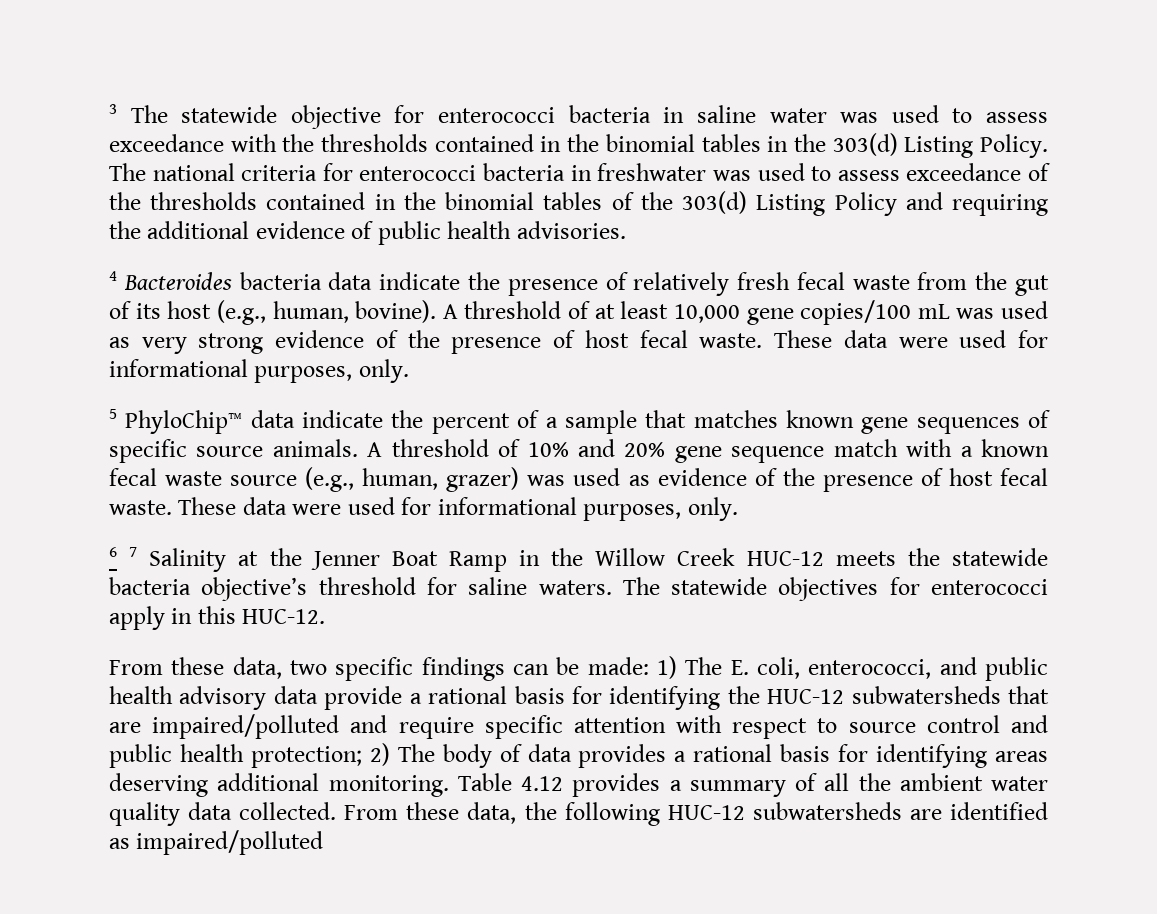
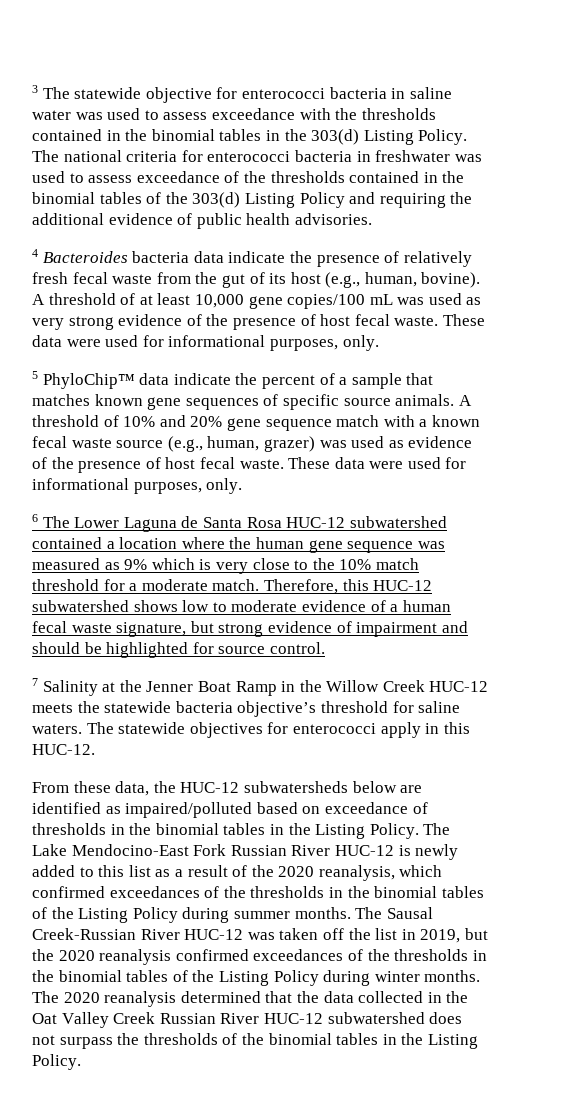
- 6 7 Salinity at the Jenner Boat Ramp in the Willow Creek HUC-12 meets the statewide bacteria objective’s threshold for saline waters.
+ 6 The Lower Laguna de Santa Rosa HUC-12 subwatershed contained a location where the human gene sequence was measured as 9% which is very close to the 10% match threshold for a moderate match. Therefore, this HUC-12 subwatershed shows low to moderate evidence of a human fecal waste signature, but strong evidence of impairment and should be highlighted for source control.
+ 7 Salinity at the Jenner Boat Ramp in the Willow Creek HUC-12 meets the statewide bacteria objective’s threshold for saline waters.
- From these data, two specific findings can be made: 1) The E. coli, enterococci, and public health advisory data provide a rational basis for identifying the HUC-12 subwatersheds that are impaired/polluted and require specific attention with respect to source control and public health protection; 2) The body of data provides a rational basis for identifying areas deserving additional monitoring. Table 4.12 provides a summary of all the ambient water quality data collected. From these data, the following HUC-12 subwatersheds are identified as impaired/polluted
+ From these data, the HUC-12 subwatersheds below are identified as impaired/polluted based on exceedance of thresholds in the binomial tables in the Listing Policy. The Lake Mendocino-East Fork Russian River HUC-12 is newly added to this list as a result of the 2020 reanalysis, which confirmed exceedances of the thresholds in the binomial tables of the Listing Policy during summer months. The Sausal Creek-Russian River HUC-12 was taken off the list in 2019, but the 2020 reanalysis confirmed exceedances of the thresholds in the binomial tables of the Listing Policy during winter months. The 2020 reanalysis determined that the data collected in the Oat Valley Creek Russian River HUC-12 subwatershed does not surpass the thresholds of the binomial tables in the Listing Policy.

